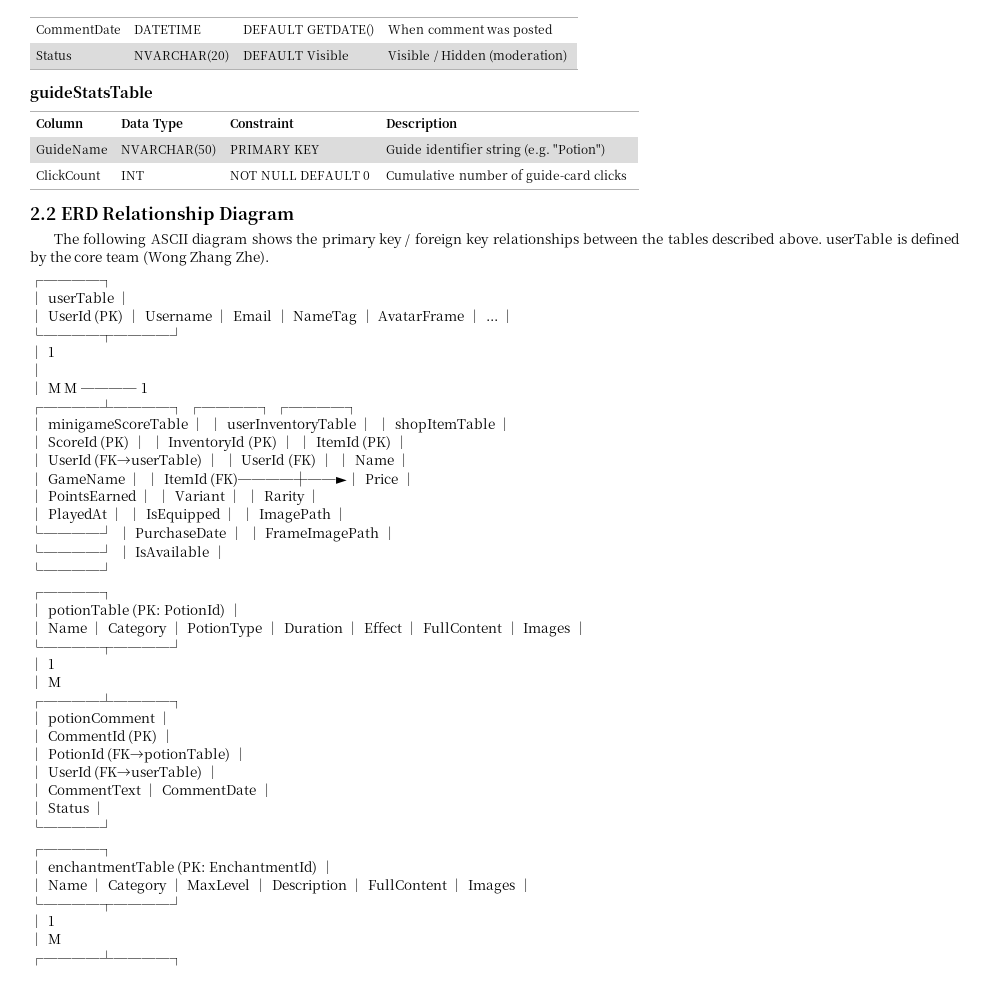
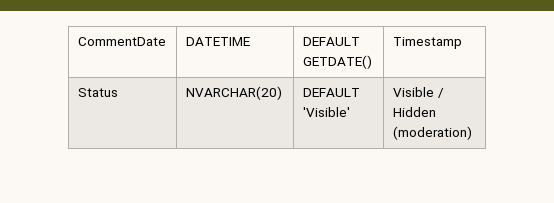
- CommentDate | DATETIME | DEFAULT GETDATE() | When comment was posted
+ CommentDate | DATETIME | DEFAULT GETDATE() | Timestamp
- Status | NVARCHAR(20) | DEFAULT Visible | Visible / Hidden (moderation)
+ Status | NVARCHAR(20) | DEFAULT 'Visible' | Visible / Hidden (moderation)
- guideStatsTable
- Column | Data Type | Constraint | Description
- GuideName | NVARCHAR(50) | PRIMARY KEY | Guide identifier string (e.g. "Potion")
- ClickCount | INT | NOT NULL DEFAULT 0 | Cumulative number of guide-card clicks
- 2.2 ERD Relationship Diagram
- The following ASCII diagram shows the primary key / foreign key relationships between the tables described above. userTable is defined by the core team (Wong Zhang Zhe).
- ┌────┐
- │ userTable │
- │ UserId (PK) │ Username │ Email │ NameTag │ AvatarFrame │ ... │
- └────┬────┘
- │ 1
- │
- │ M M ──── 1
- ┌────┴────┐ ┌────┐ ┌────┐
- │ minigameScoreTable │ │ userInventoryTable │ │ shopItemTable │
- │ ScoreId (PK) │ │ InventoryId (PK) │ │ ItemId (PK) │
- │ UserId (FK→userTable) │ │ UserId (FK) │ │ Name │
- │ GameName │ │ ItemId (FK)────┼──►│ Price │
- │ PointsEarned │ │ Variant │ │ Rarity │
- │ PlayedAt │ │ IsEquipped │ │ ImagePath │
- └────┘ │ PurchaseDate │ │ FrameImagePath │
- └────┘ │ IsAvailable │
- └────┘
- ┌────┐
- │ potionTable (PK: PotionId) │
- │ Name │ Category │ PotionType │ Duration │ Effect │ FullContent │ Images │
- └────┬────┘
- │ 1
- │ M
- ┌────┴────┐
- │ potionComment │
- │ CommentId (PK) │
- │ PotionId (FK→potionTable) │
- │ UserId (FK→userTable) │
- │ CommentText │ CommentDate │
- │ Status │
- └────┘
- ┌────┐
- │ enchantmentTable (PK: EnchantmentId) │
- │ Name │ Category │ MaxLevel │ Description │ FullContent │ Images │
- └────┬────┘
- │ 1
- │ M
- ┌────┴────┐

